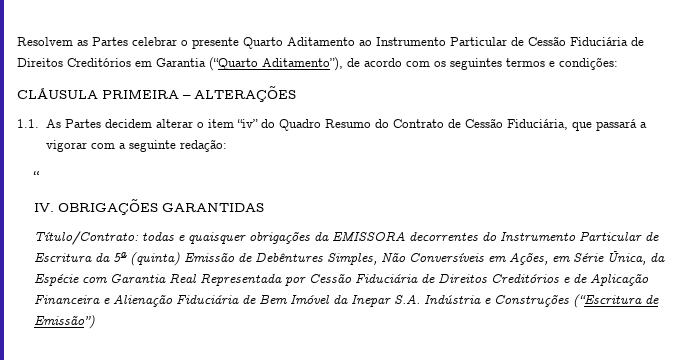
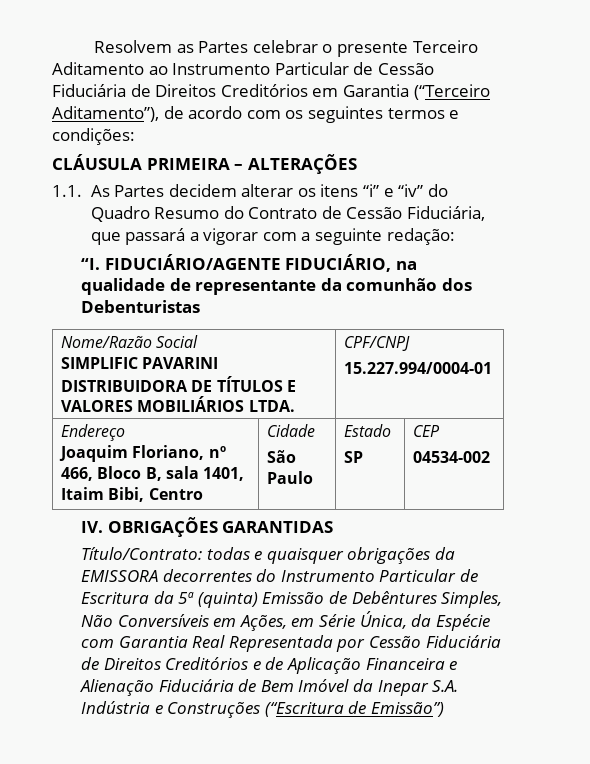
- Resolvem as Partes celebrar o presente Quarto Aditamento ao Instrumento Particular de Cessão Fiduciária de Direitos Creditórios em Garantia (“Quarto Aditamento”), de acordo com os seguintes termos e condições:
+ Resolvem as Partes celebrar o presente Terceiro Aditamento ao Instrumento Particular de Cessão Fiduciária de Direitos Creditórios em Garantia (“Terceiro Aditamento”), de acordo com os seguintes termos e condições:
- 1.1. As Partes decidem alterar o item “iv” do Quadro Resumo do Contrato de Cessão Fiduciária, que passará a vigorar com a seguinte redação:
+ 1.1. As Partes decidem alterar os itens “i” e “iv” do Quadro Resumo do Contrato de Cessão Fiduciária, que passará a vigorar com a seguinte redação:
- “
+ “I. FIDUCIÁRIO/AGENTE FIDUCIÁRIO, na qualidade de representante da comunhão dos Debenturistas
+ Nome/Razão Social
+ SIMPLIFIC PAVARINI DISTRIBUIDORA DE TÍTULOS E VALORES MOBILIÁRIOS LTDA. | CPF/CNPJ
+ 15.227.994/0004-01
+ Endereço
+ Joaquim Floriano, nº 466, Bloco B, sala 1401, Itaim Bibi, Centro | Cidade
+ São Paulo | Estado
+ SP | CEP
+ 04534-002

